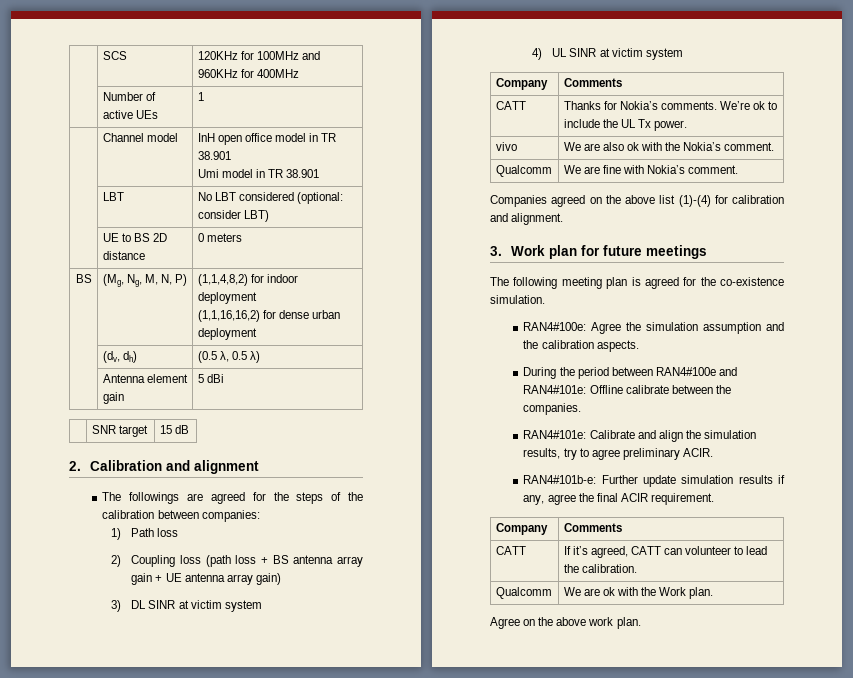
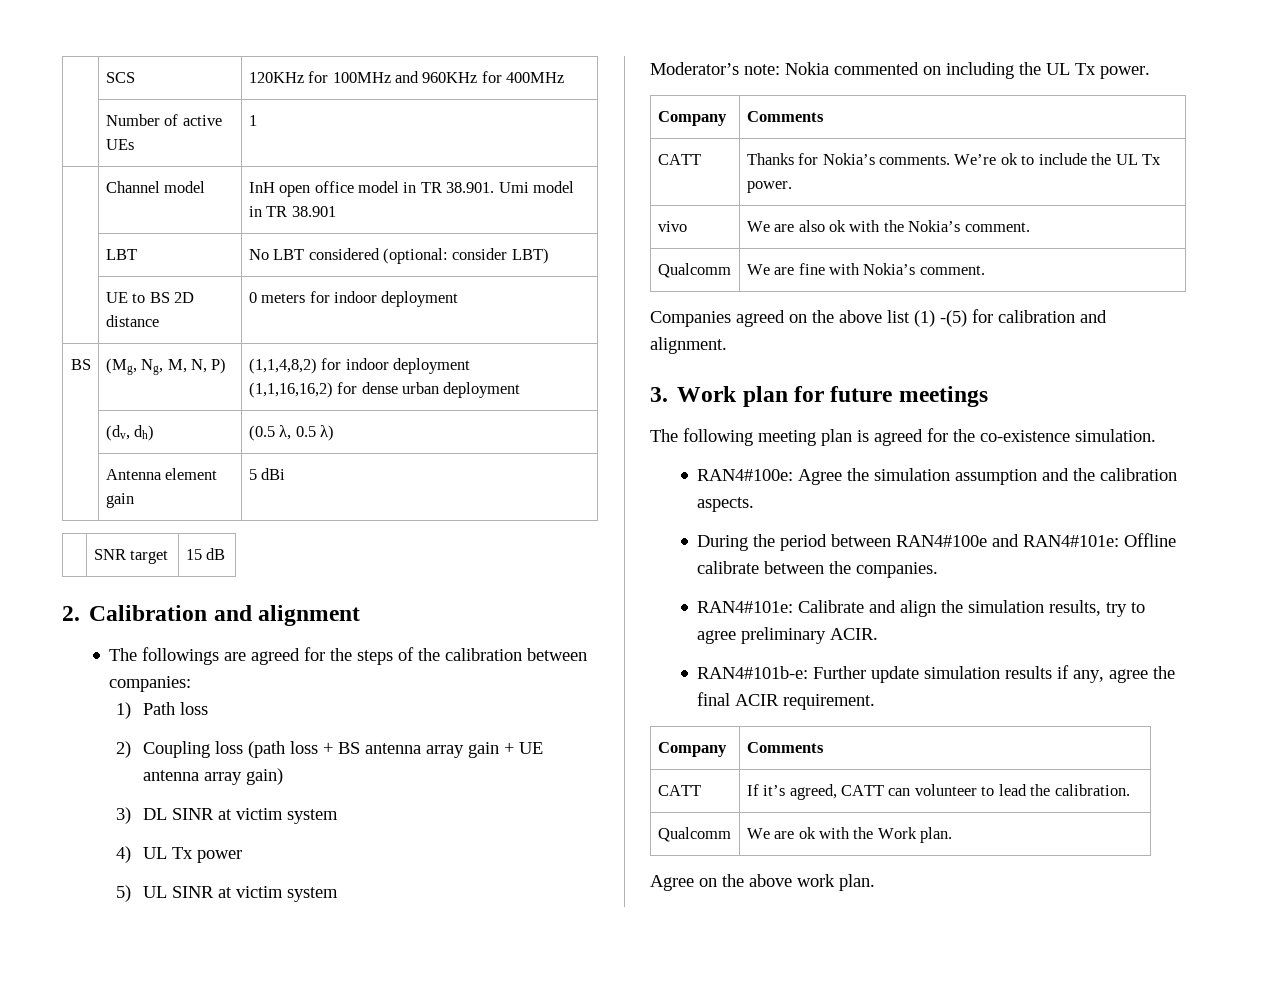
- | Channel model | InH open office model in TR 38.901
- Umi model in TR 38.901
+ | Channel model | InH open office model in TR 38.901. Umi model in TR 38.901
- | UE to BS 2D distance | 0 meters
+ | UE to BS 2D distance | 0 meters for indoor deployment
- 4) UL SINR at victim system
+ 4) UL Tx power
+ 5) UL SINR at victim system
+ Moderator’s note: Nokia commented on including the UL Tx power.
- Companies agreed on the above list (1)-(4) for calibration and alignment.
+ Companies agreed on the above list (1) -(5) for calibration and alignment.

